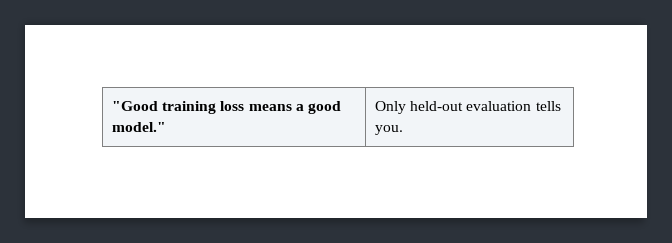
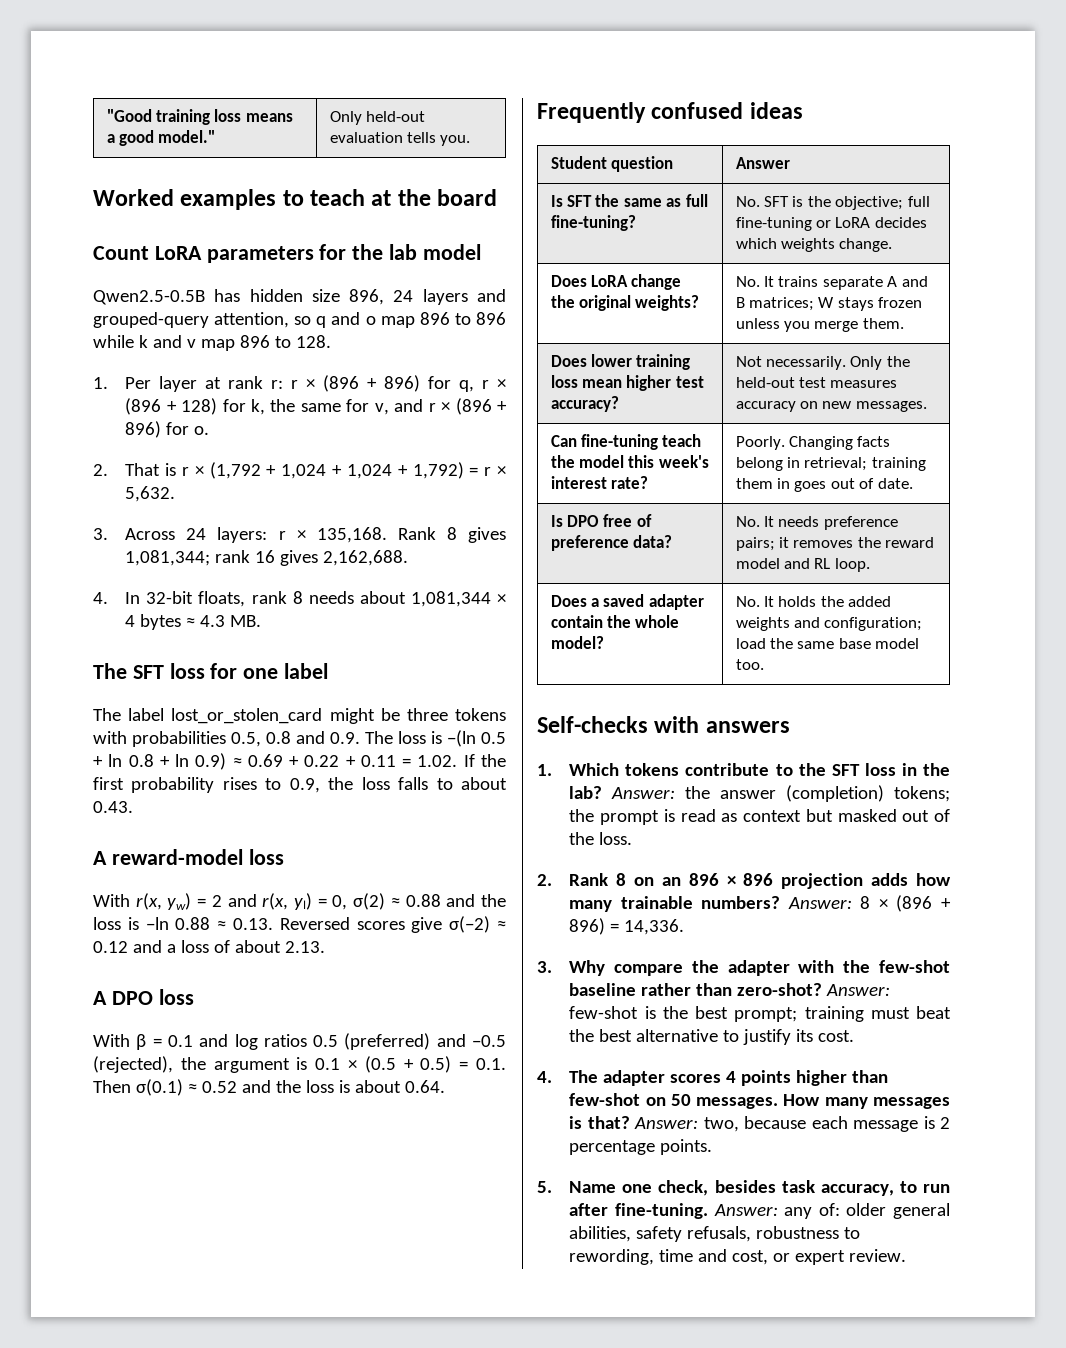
+ Worked examples to teach at the board
+ Count LoRA parameters for the lab model
+ Qwen2.5-0.5B has hidden size 896, 24 layers and grouped-query attention, so q and o map 896 to 896 while k and v map 896 to 128.
+ 1. Per layer at rank r: r × (896 + 896) for q, r × (896 + 128) for k, the same for v, and r × (896 + 896) for o.
+ 2. That is r × (1,792 + 1,024 + 1,024 + 1,792) = r × 5,632.
+ 3. Across 24 layers: r × 135,168. Rank 8 gives 1,081,344; rank 16 gives 2,162,688.
+ 4. In 32-bit floats, rank 8 needs about 1,081,344 × 4 bytes ≈ 4.3 MB.
+ The SFT loss for one label
+ The label lost_or_stolen_card might be three tokens with probabilities 0.5, 0.8 and 0.9. The loss is −(ln 0.5 + ln 0.8 + ln 0.9) ≈ 0.69 + 0.22 + 0.11 = 1.02. If the first probability rises to 0.9, the loss falls to about 0.43.
+ A reward-model loss
+ With r(x, yw) = 2 and r(x, yₗ) = 0, σ(2) ≈ 0.88 and the loss is −ln 0.88 ≈ 0.13. Reversed scores give σ(−2) ≈ 0.12 and a loss of about 2.13.
+ A DPO loss
+ With β = 0.1 and log ratios 0.5 (preferred) and −0.5 (rejected), the argument is 0.1 × (0.5 + 0.5) = 0.1. Then σ(0.1) ≈ 0.52 and the loss is about 0.64.
+ Frequently confused ideas
+ Student question | Answer
+ Is SFT the same as full fine-tuning? | No. SFT is the objective; full fine-tuning or LoRA decides which weights change.
+ Does LoRA change the original weights? | No. It trains separate A and B matrices; W stays frozen unless you merge them.
+ Does lower training loss mean higher test accuracy? | Not necessarily. Only the held-out test measures accuracy on new messages.
+ Can fine-tuning teach the model this week's interest rate? | Poorly. Changing facts belong in retrieval; training them in goes out of date.
+ Is DPO free of preference data? | No. It needs preference pairs; it removes the reward model and RL loop.
+ Does a saved adapter contain the whole model? | No. It holds the added weights and configuration; load the same base model too.
+ Self-checks with answers
+ 1. Which tokens contribute to the SFT loss in the lab? Answer: the answer (completion) tokens; the prompt is read as context but masked out of the loss.
+ 2. Rank 8 on an 896 × 896 projection adds how many trainable numbers? Answer: 8 × (896 + 896) = 14,336.
+ 3. Why compare the adapter with the few-shot baseline rather than zero-shot? Answer: few-shot is the best prompt; training must beat the best alternative to justify its cost.
+ 4. The adapter scores 4 points higher than few-shot on 50 messages. How many messages is that? Answer: two, because each message is 2 percentage points.
+ 5. Name one check, besides task accuracy, to run after fine-tuning. Answer: any of: older general abilities, safety refusals, robustness to rewording, time and cost, or expert review.

